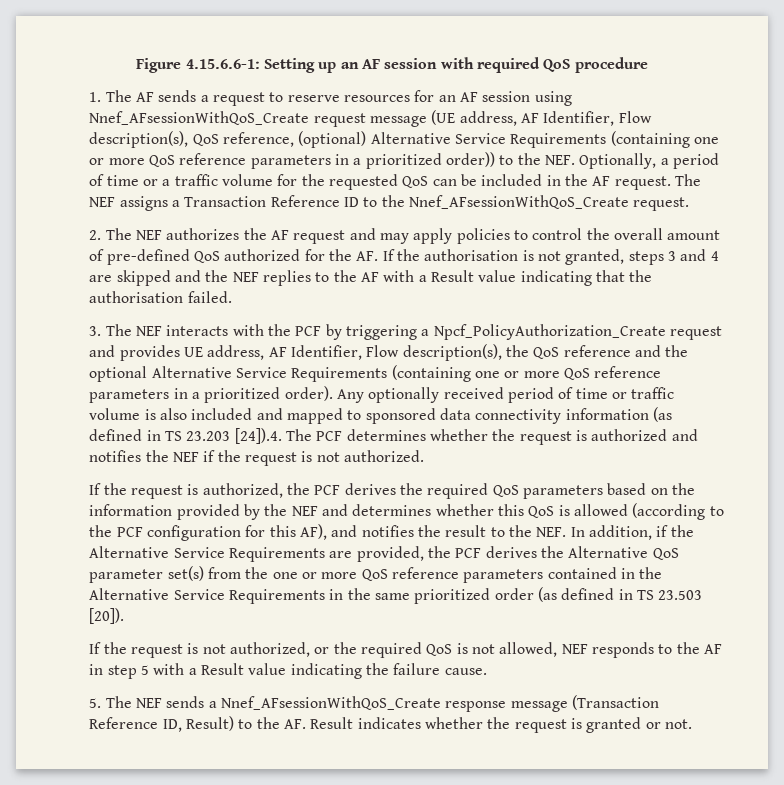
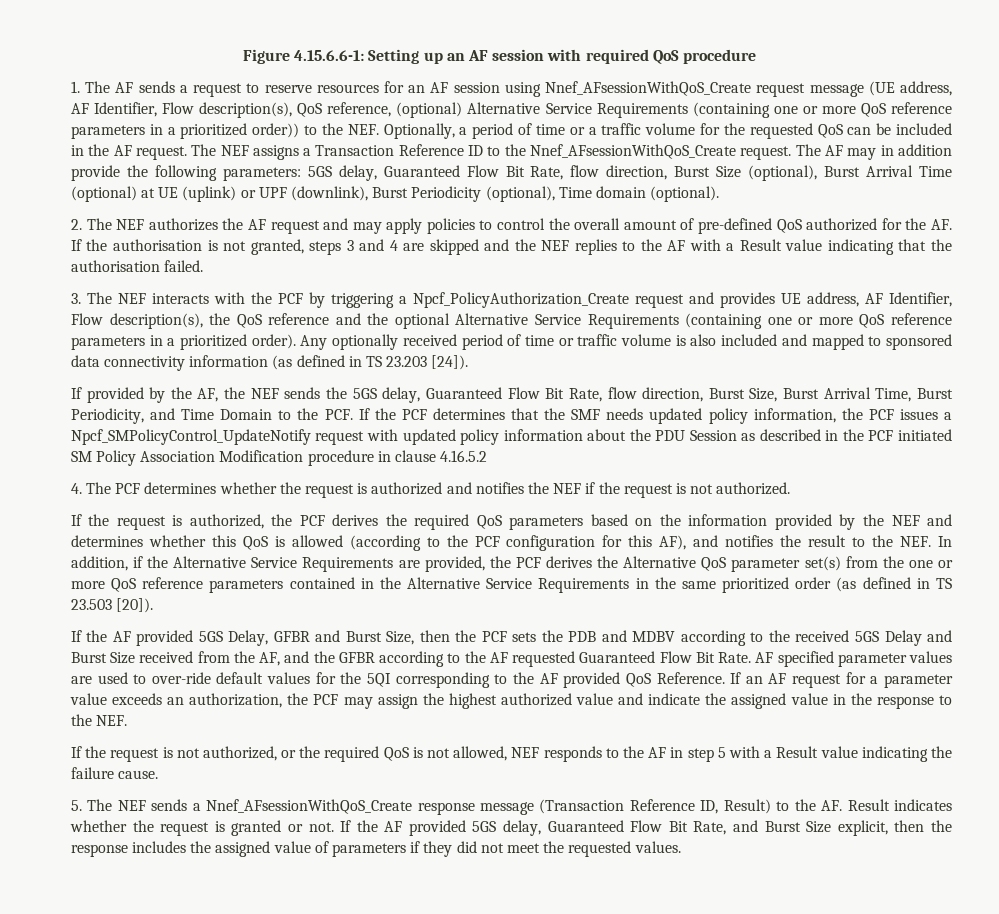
+ The AF may in addition provide the following parameters: 5GS delay, Guaranteed Flow Bit Rate, flow direction, Burst Size (optional), Burst Arrival Time (optional) at UE (uplink) or UPF (downlink), Burst Periodicity (optional), Time domain (optional).
- Any optionally received period of time or traffic volume is also included and mapped to sponsored data connectivity information (as defined in TS 23.203 [24]).4. The PCF determines whether the request is authorized and notifies the NEF if the request is not authorized.
+ Any optionally received period of time or traffic volume is also included and mapped to sponsored data connectivity information (as defined in TS 23.203 [24]).
+ If provided by the AF, the NEF sends the 5GS delay, Guaranteed Flow Bit Rate, flow direction, Burst Size, Burst Arrival Time, Burst Periodicity, and Time Domain to the PCF. If the PCF determines that the SMF needs updated policy information, the PCF issues a Npcf_SMPolicyControl_UpdateNotify request with updated policy information about the PDU Session as described in the PCF initiated SM Policy Association Modification procedure in clause 4.16.5.2
+ 4. The PCF determines whether the request is authorized and notifies the NEF if the request is not authorized.
+ If the AF provided 5GS Delay, GFBR and Burst Size, then the PCF sets the PDB and MDBV according to the received 5GS Delay and Burst Size received from the AF, and the GFBR according to the AF requested Guaranteed Flow Bit Rate. AF specified parameter values are used to over-ride default values for the 5QI corresponding to the AF provided QoS Reference. If an AF request for a parameter value exceeds an authorization, the PCF may assign the highest authorized value and indicate the assigned value in the response to the NEF.
+ If the AF provided 5GS delay, Guaranteed Flow Bit Rate, and Burst Size explicit, then the response includes the assigned value of parameters if they did not meet the requested values.

